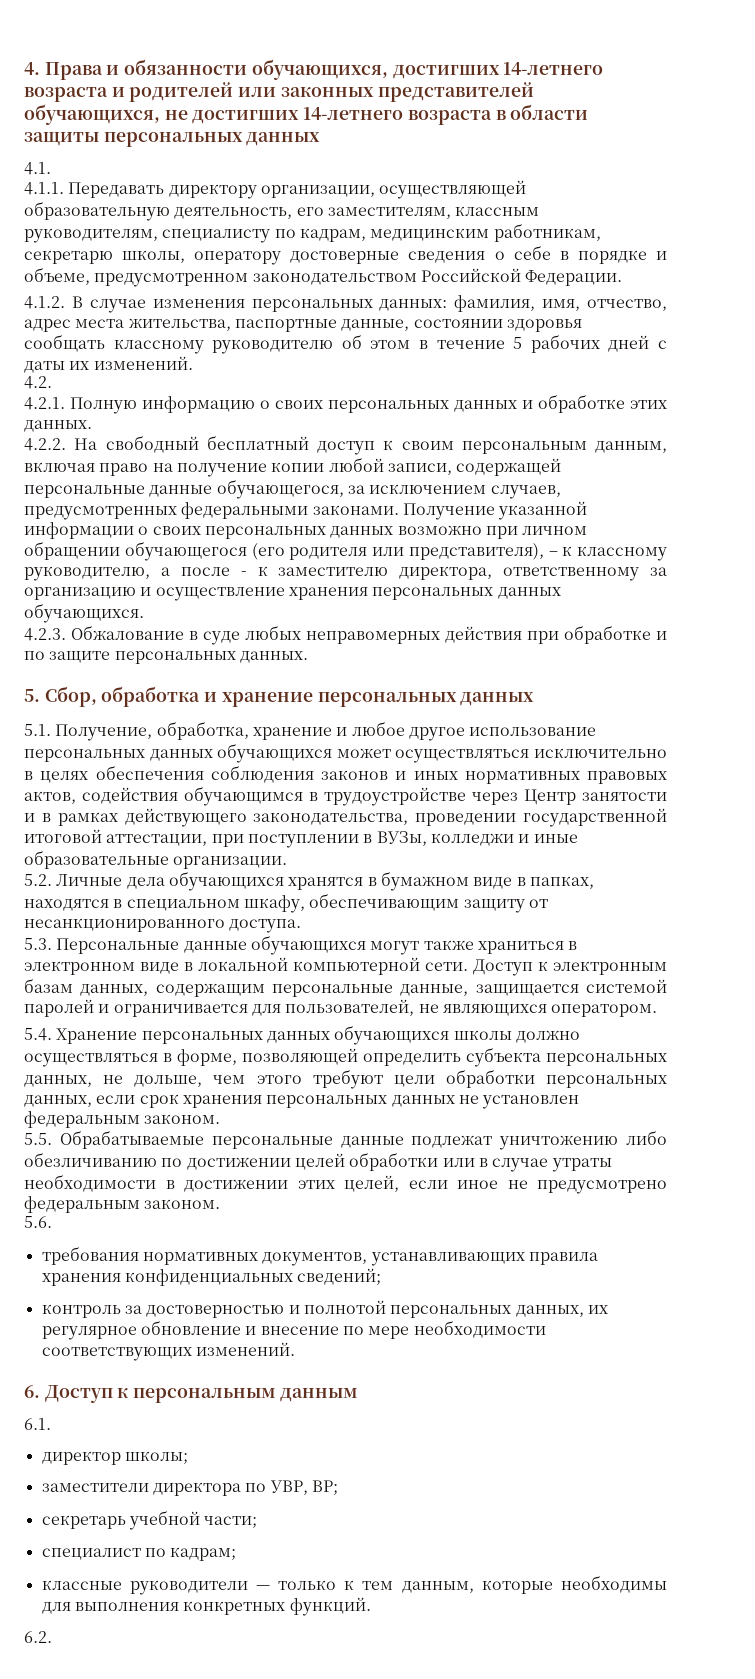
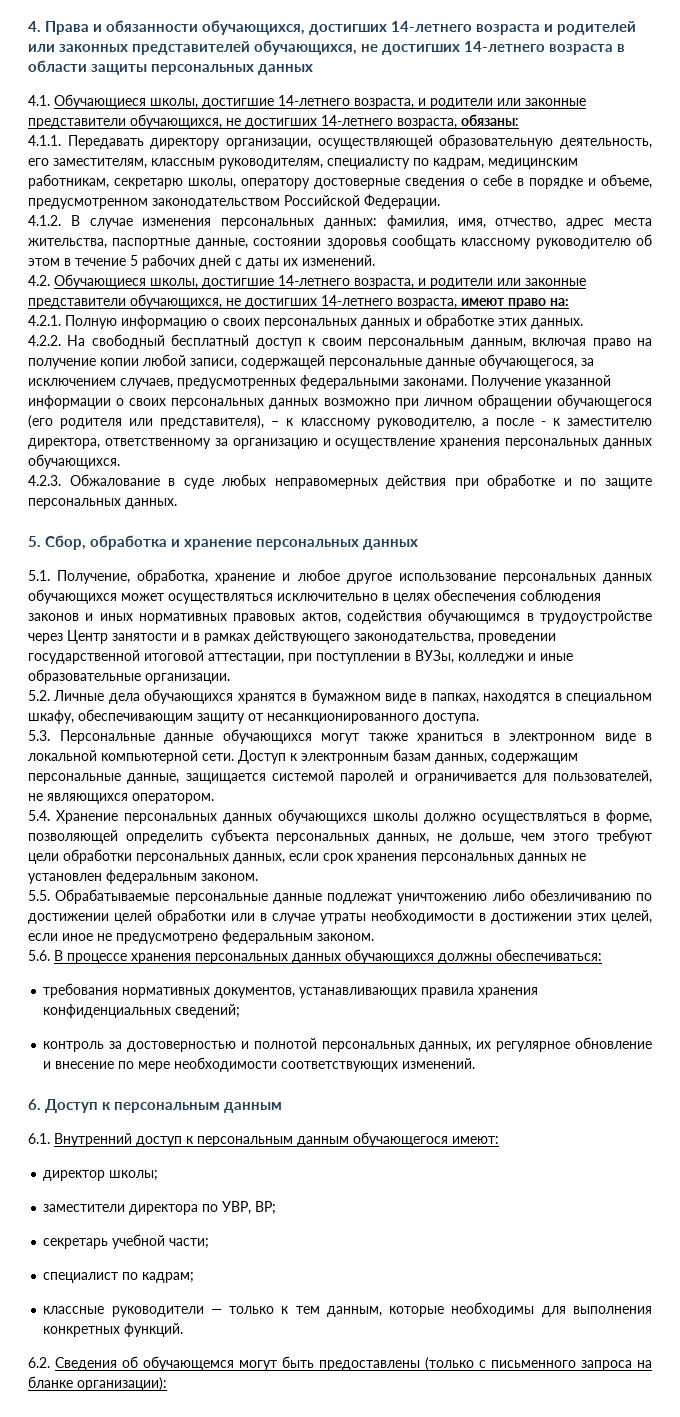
- 4.1.
+ 4.1. Обучающиеся школы, достигшие 14-летнего возраста, и родители или законные представители обучающихся, не достигших 14-летнего возраста, обязаны:
- 4.2.
+ 4.2. Обучающиеся школы, достигшие 14-летнего возраста, и родители или законные представители обучающихся, не достигших 14-летнего возраста, имеют право на:
- 5.6.
+ 5.6. В процессе хранения персональных данных обучающихся должны обеспечиваться:
- 6.1.
+ 6.1. Внутренний доступ к персональным данным обучающегося имеют:
- 6.2.
+ 6.2. Сведения об обучающемся могут быть предоставлены (только с письменного запроса на бланке организации):

